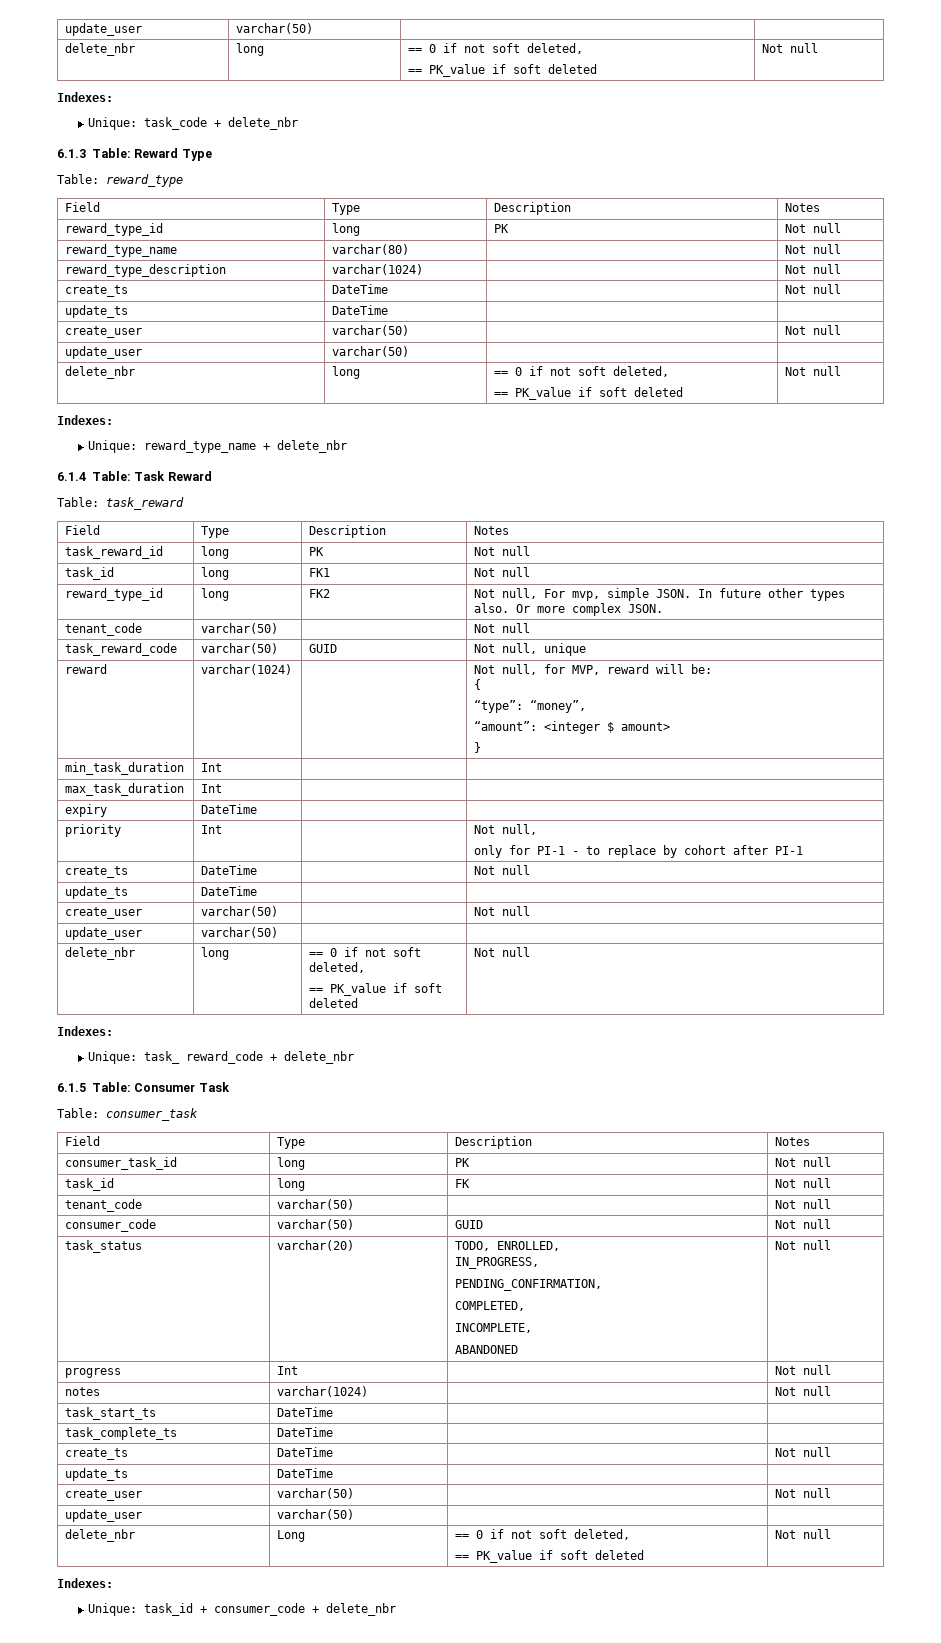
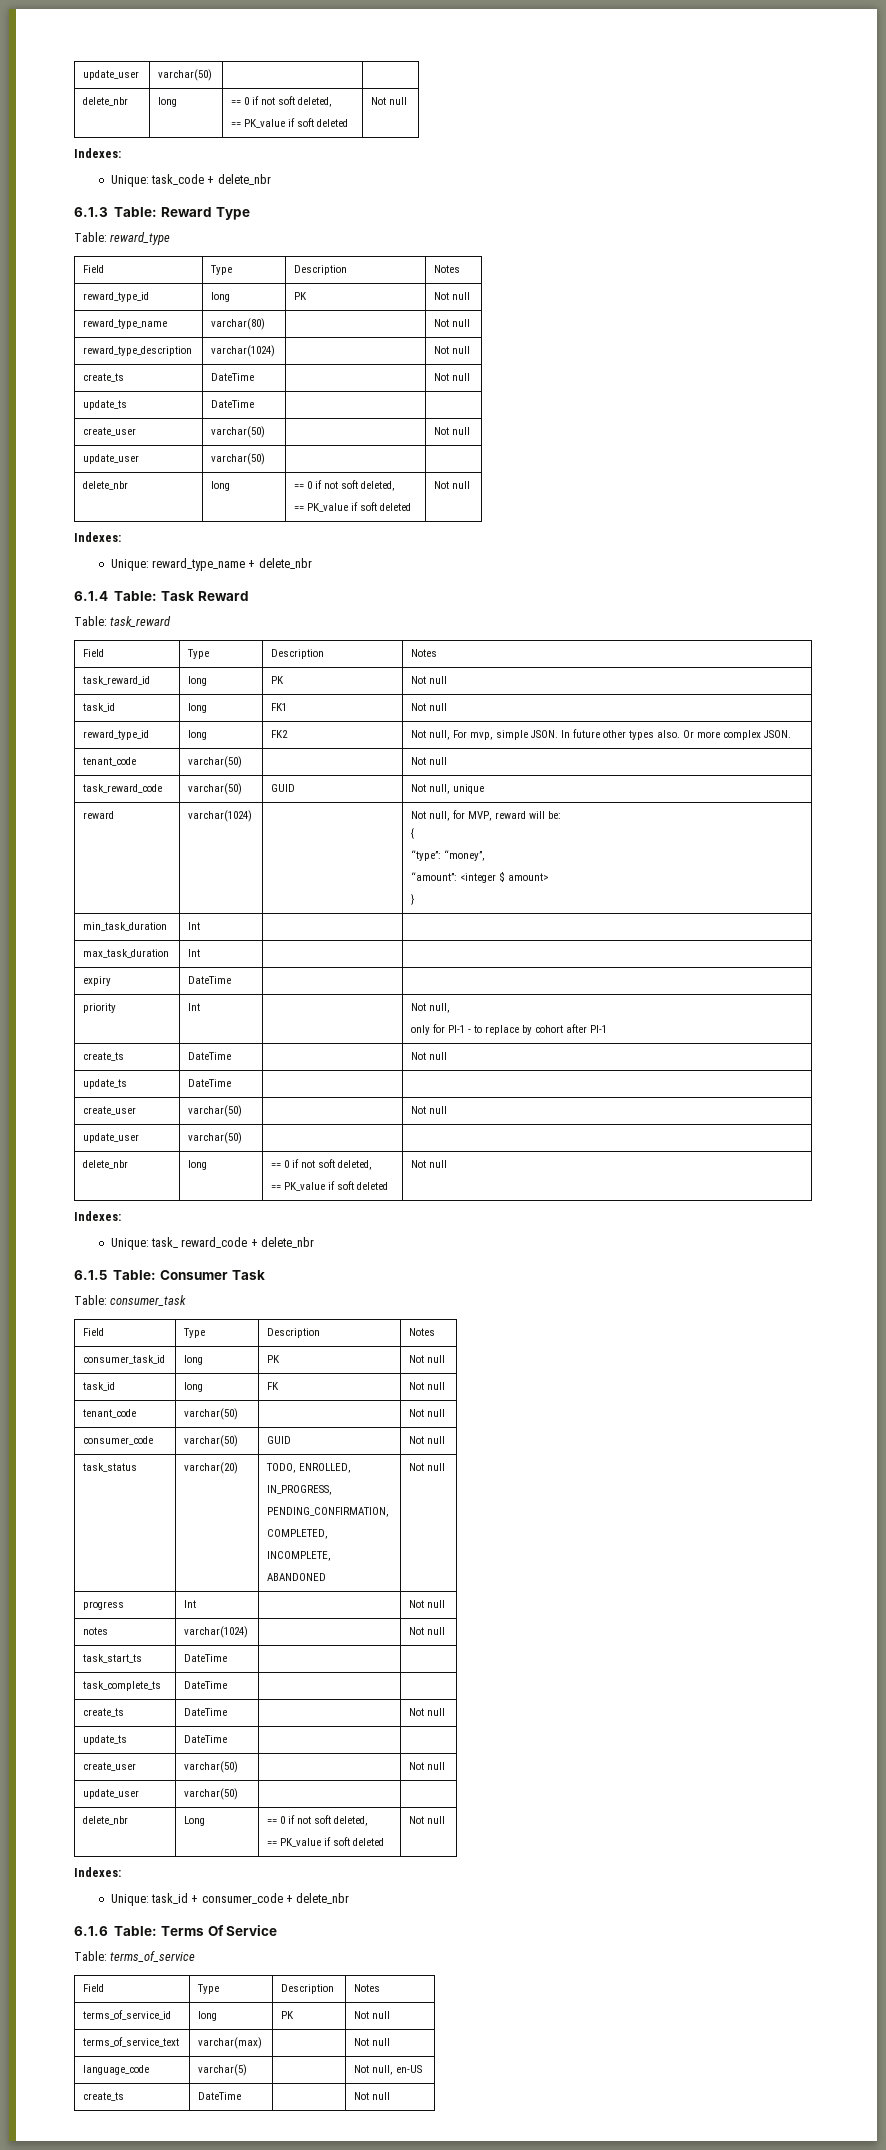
+ 6.1.6 Table: Terms Of Service
+ Table: terms_of_service
+ Field | Type | Description | Notes
+ terms_of_service_id | long | PK | Not null
+ terms_of_service_text | varchar(max) | | Not null
+ language_code | varchar(5) | | Not null, en-US
+ create_ts | DateTime | | Not null

